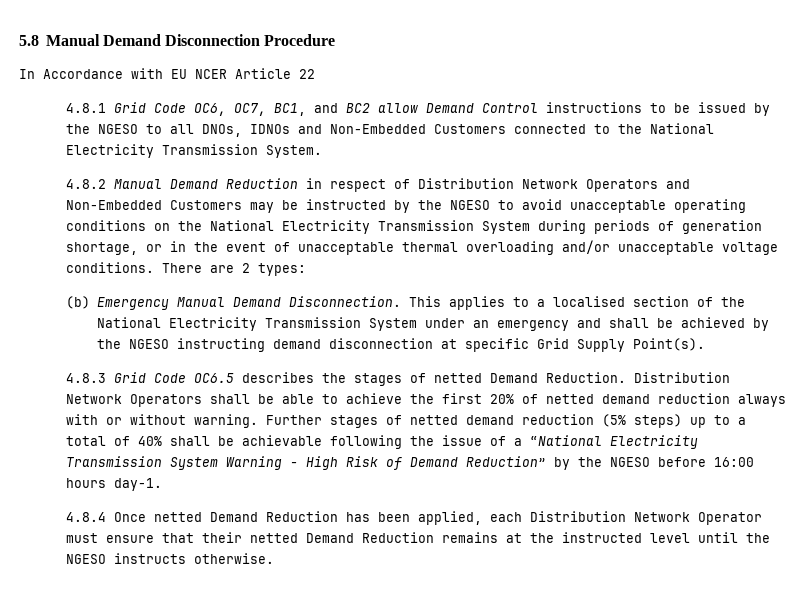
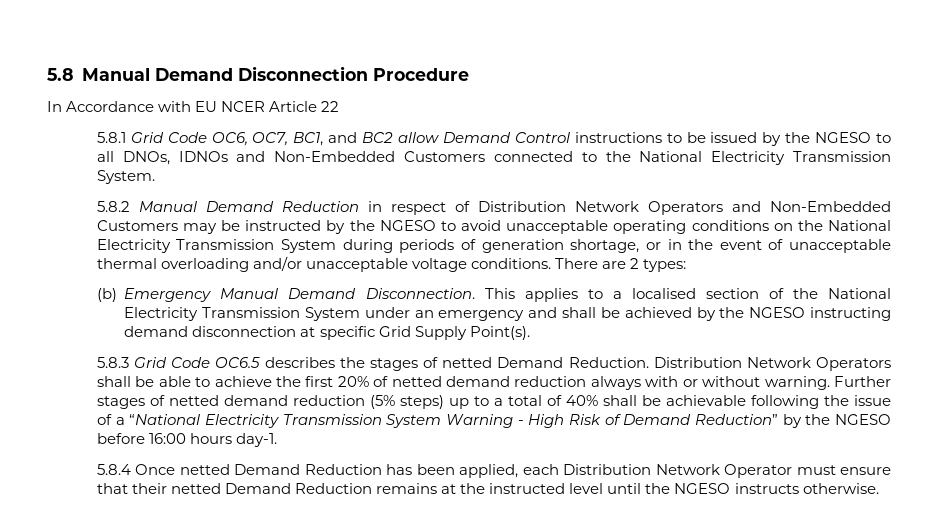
- 4.8.1 Grid Code OC6, OC7, BC1, and BC2 allow Demand Control instructions to be issued by the NGESO to all DNOs, IDNOs and Non-Embedded Customers connected to the National Electricity Transmission System.
+ 5.8.1 Grid Code OC6, OC7, BC1, and BC2 allow Demand Control instructions to be issued by the NGESO to all DNOs, IDNOs and Non-Embedded Customers connected to the National Electricity Transmission System.
- 4.8.2 Manual Demand Reduction in respect of Distribution Network Operators and Non-Embedded Customers may be instructed by the NGESO to avoid unacceptable operating conditions on the National Electricity Transmission System during periods of generation shortage, or in the event of unacceptable thermal overloading and/or unacceptable voltage conditions.
+ 5.8.2 Manual Demand Reduction in respect of Distribution Network Operators and Non-Embedded Customers may be instructed by the NGESO to avoid unacceptable operating conditions on the National Electricity Transmission System during periods of generation shortage, or in the event of unacceptable thermal overloading and/or unacceptable voltage conditions.
- 4.8.3 Grid Code OC6.5 describes the stages of netted Demand Reduction.
+ 5.8.3 Grid Code OC6.5 describes the stages of netted Demand Reduction.
- 4.8.4 Once netted Demand Reduction has been applied, each Distribution Network Operator must ensure that their netted Demand Reduction remains at the instructed level until the NGESO instructs otherwise.
+ 5.8.4 Once netted Demand Reduction has been applied, each Distribution Network Operator must ensure that their netted Demand Reduction remains at the instructed level until the NGESO instructs otherwise.

